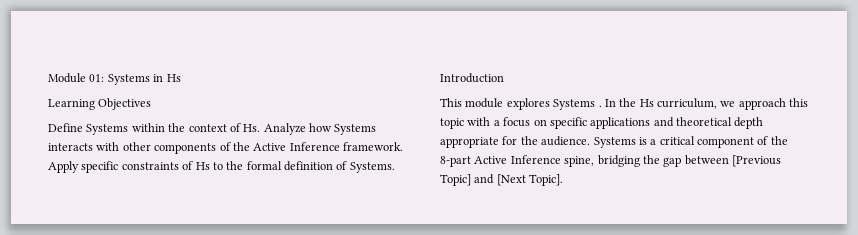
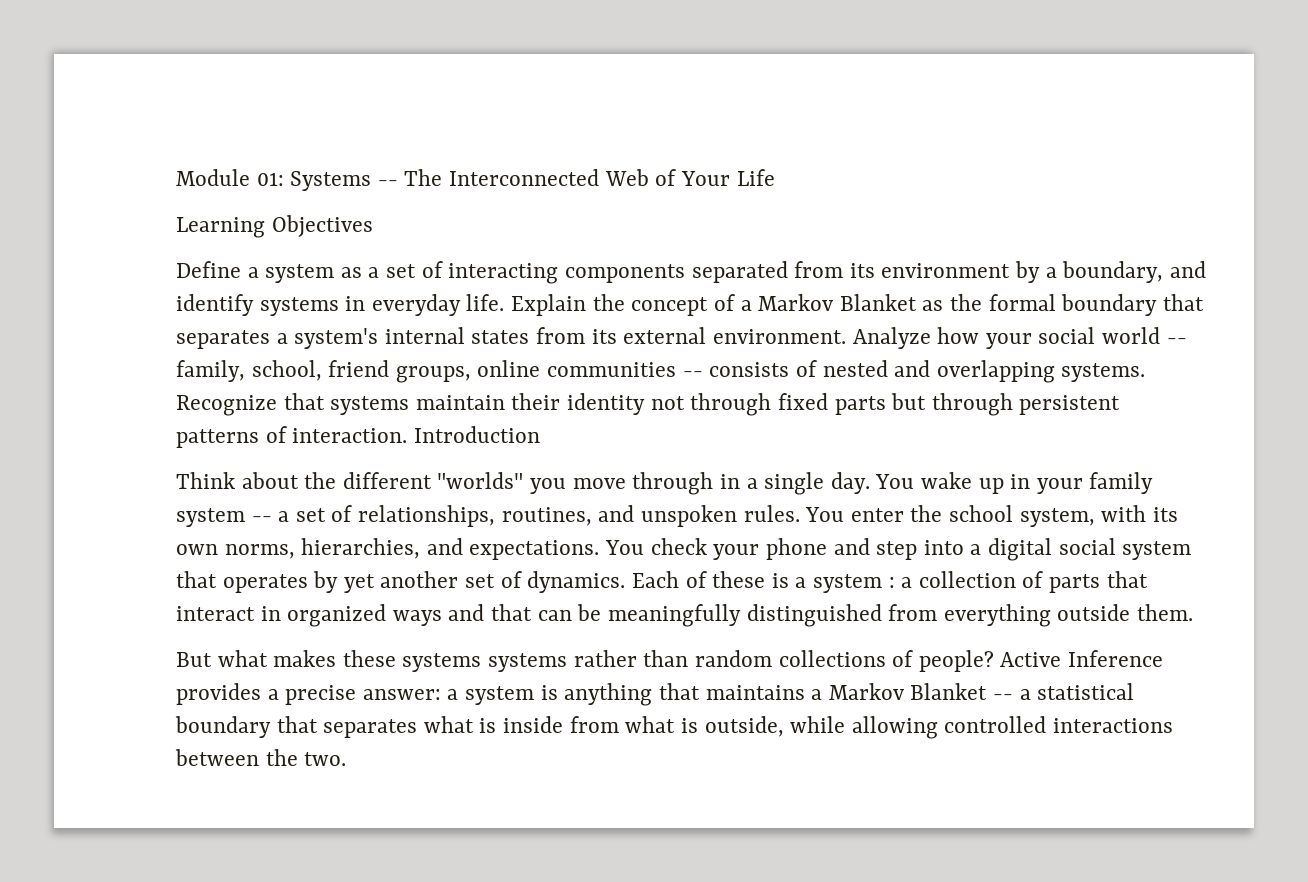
- Module 01: Systems in Hs
+ Module 01: Systems -- The Interconnected Web of Your Life
  Learning Objectives
- Define Systems within the context of Hs. Analyze how Systems interacts with other components of the Active Inference framework. Apply specific constraints of Hs to the formal definition of Systems. Introduction
- This module explores Systems . In the Hs curriculum, we approach this topic with a focus on specific applications and theoretical depth appropriate for the audience. Systems is a critical component of the 8-part Active Inference spine, bridging the gap between [Previous Topic] and [Next Topic].
+ Define a system as a set of interacting components separated from its environment by a boundary, and identify systems in everyday life. Explain the concept of a Markov Blanket as the formal boundary that separates a system's internal states from its external environment. Analyze how your social world -- family, school, friend groups, online communities -- consists of nested and overlapping systems. Recognize that systems maintain their identity not through fixed parts but through persistent patterns of interaction. Introduction
+ Think about the different "worlds" you move through in a single day. You wake up in your family system -- a set of relationships, routines, and unspoken rules. You enter the school system, with its own norms, hierarchies, and expectations. You check your phone and step into a digital social system that operates by yet another set of dynamics. Each of these is a system : a collection of parts that interact in organized ways and that can be meaningfully distinguished from everything outside them.
+ But what makes these systems systems rather than random collections of people? Active Inference provides a precise answer: a system is anything that maintains a Markov Blanket -- a statistical boundary that separates what is inside from what is outside, while allowing controlled interactions between the two.

